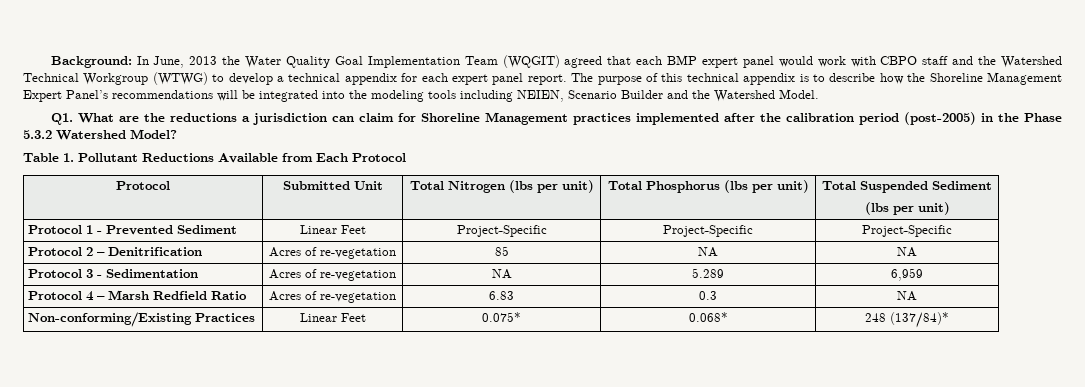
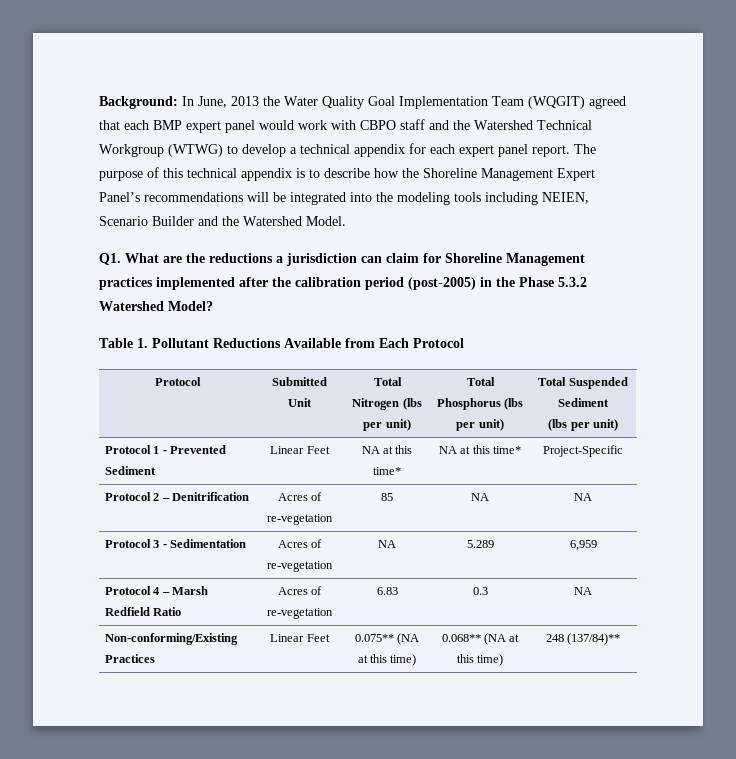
- Protocol 1 - Prevented Sediment | Linear Feet | Project-Specific | Project-Specific | Project-Specific
+ Protocol 1 - Prevented Sediment | Linear Feet | NA at this time* | NA at this time* | Project-Specific
- Non-conforming/Existing Practices | Linear Feet | 0.075* | 0.068* | 248 (137/84)*
+ Non-conforming/Existing Practices | Linear Feet | 0.075** (NA at this time) | 0.068** (NA at this time) | 248 (137/84)**

